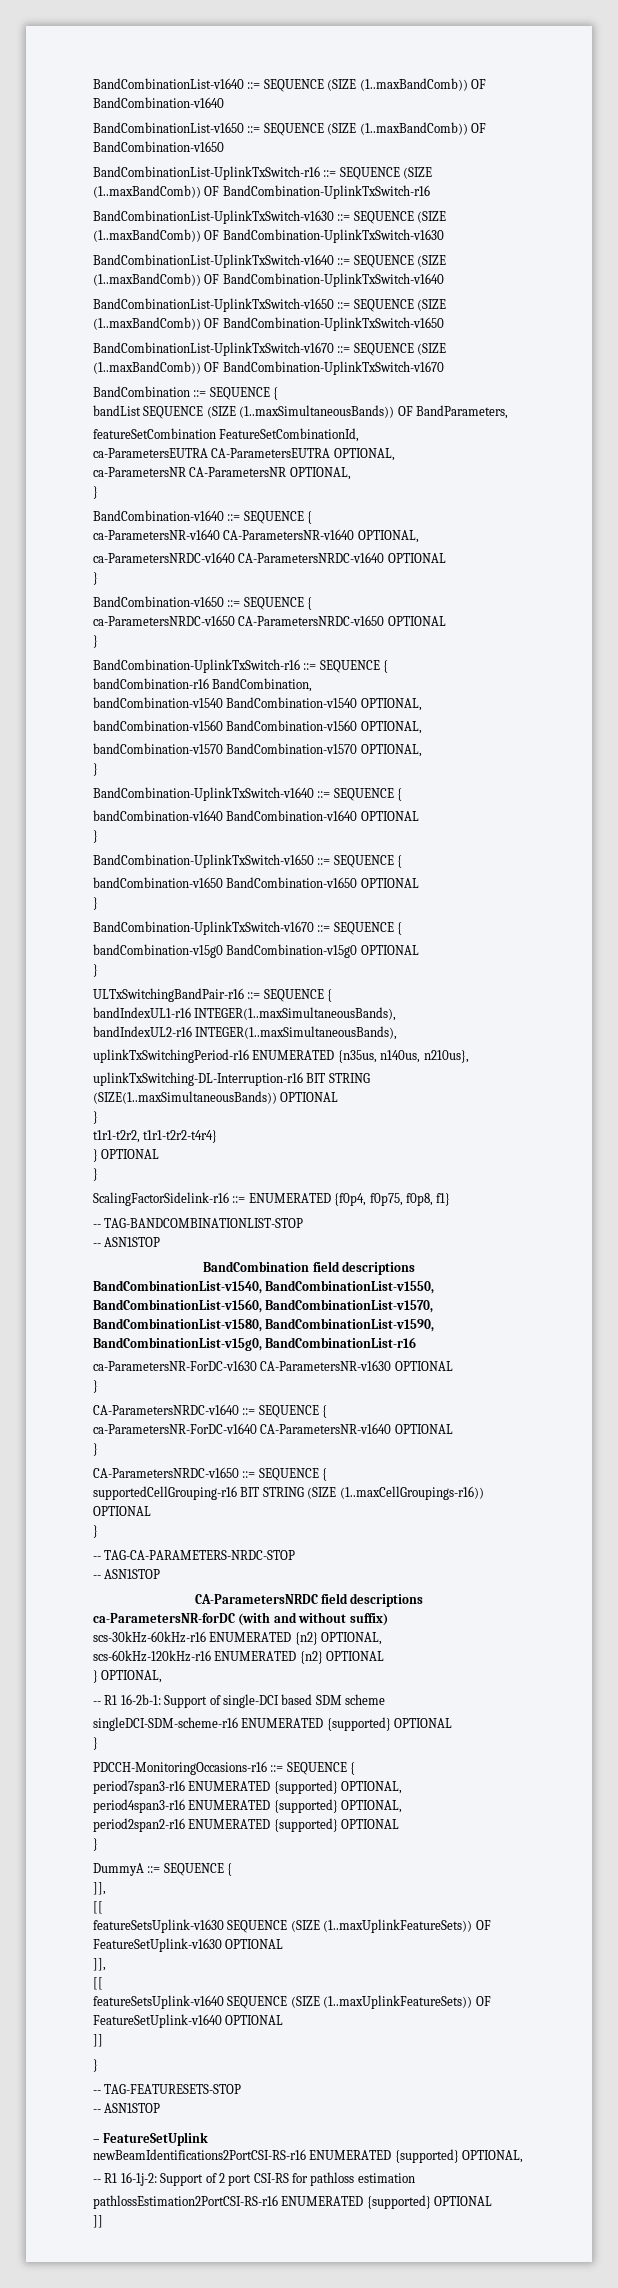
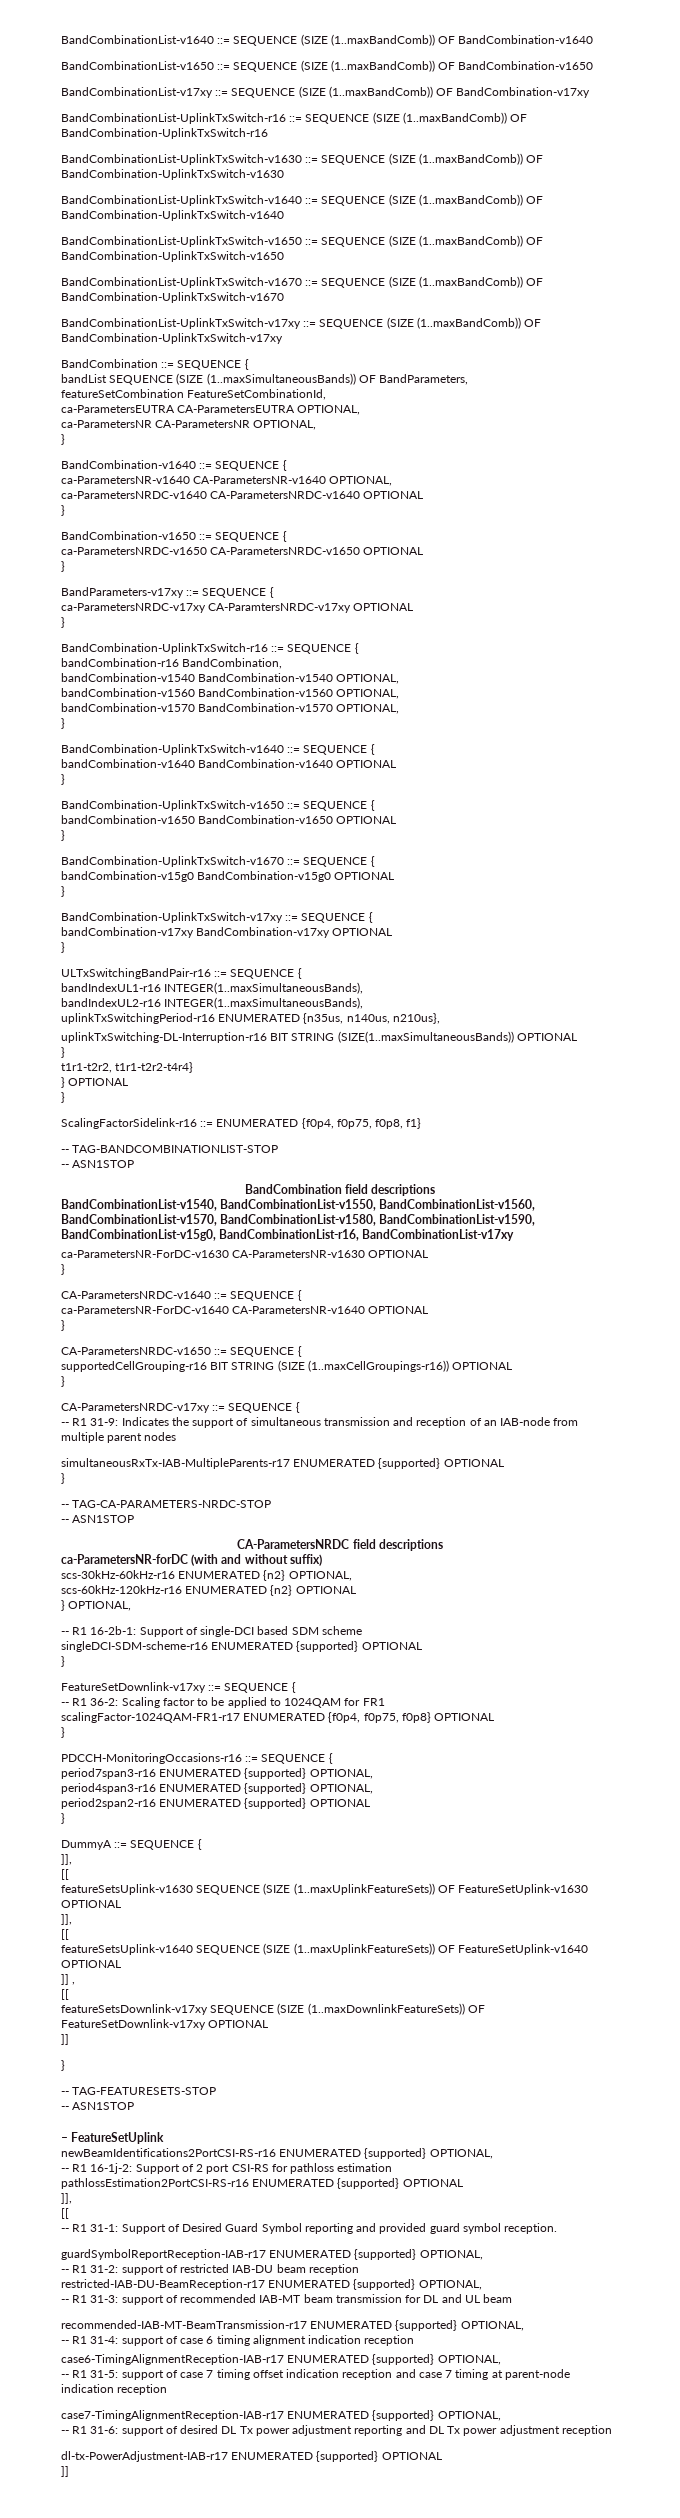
+ BandCombinationList-v17xy ::= SEQUENCE (SIZE (1..maxBandComb)) OF BandCombination-v17xy
+ BandCombinationList-UplinkTxSwitch-v17xy ::= SEQUENCE (SIZE (1..maxBandComb)) OF BandCombination-UplinkTxSwitch-v17xy
+ BandParameters-v17xy ::= SEQUENCE {
+ ca-ParametersNRDC-v17xy CA-ParamtersNRDC-v17xy OPTIONAL
+ }
+ BandCombination-UplinkTxSwitch-v17xy ::= SEQUENCE {
+ bandCombination-v17xy BandCombination-v17xy OPTIONAL
+ }
- BandCombinationList-v1540, BandCombinationList-v1550, BandCombinationList-v1560, BandCombinationList-v1570, BandCombinationList-v1580, BandCombinationList-v1590, BandCombinationList-v15g0, BandCombinationList-r16
+ BandCombinationList-v1540, BandCombinationList-v1550, BandCombinationList-v1560, BandCombinationList-v1570, BandCombinationList-v1580, BandCombinationList-v1590, BandCombinationList-v15g0, BandCombinationList-r16, BandCombinationList-v17xy
+ CA-ParametersNRDC-v17xy ::= SEQUENCE {
+ -- R1 31-9: Indicates the support of simultaneous transmission and reception of an IAB-node from multiple parent nodes
+ simultaneousRxTx-IAB-MultipleParents-r17 ENUMERATED {supported} OPTIONAL
+ }
+ FeatureSetDownlink-v17xy ::= SEQUENCE {
+ -- R1 36-2: Scaling factor to be applied to 1024QAM for FR1
+ scalingFactor-1024QAM-FR1-r17 ENUMERATED {f0p4, f0p75, f0p8} OPTIONAL
+ }
+ ]] ,
+ [[
+ featureSetsDownlink-v17xy SEQUENCE (SIZE (1..maxDownlinkFeatureSets)) OF FeatureSetDownlink-v17xy OPTIONAL
  pathlossEstimation2PortCSI-RS-r16 ENUMERATED {supported} OPTIONAL
+ ]],
+ [[
+ -- R1 31-1: Support of Desired Guard Symbol reporting and provided guard symbol reception.
+ guardSymbolReportReception-IAB-r17 ENUMERATED {supported} OPTIONAL,
+ -- R1 31-2: support of restricted IAB-DU beam reception
+ restricted-IAB-DU-BeamReception-r17 ENUMERATED {supported} OPTIONAL,
+ -- R1 31-3: support of recommended IAB-MT beam transmission for DL and UL beam
+ recommended-IAB-MT-BeamTransmission-r17 ENUMERATED {supported} OPTIONAL,
+ -- R1 31-4: support of case 6 timing alignment indication reception
+ case6-TimingAlignmentReception-IAB-r17 ENUMERATED {supported} OPTIONAL,
+ -- R1 31-5: support of case 7 timing offset indication reception and case 7 timing at parent-node indication reception
+ case7-TimingAlignmentReception-IAB-r17 ENUMERATED {supported} OPTIONAL,
+ -- R1 31-6: support of desired DL Tx power adjustment reporting and DL Tx power adjustment reception
+ dl-tx-PowerAdjustment-IAB-r17 ENUMERATED {supported} OPTIONAL

